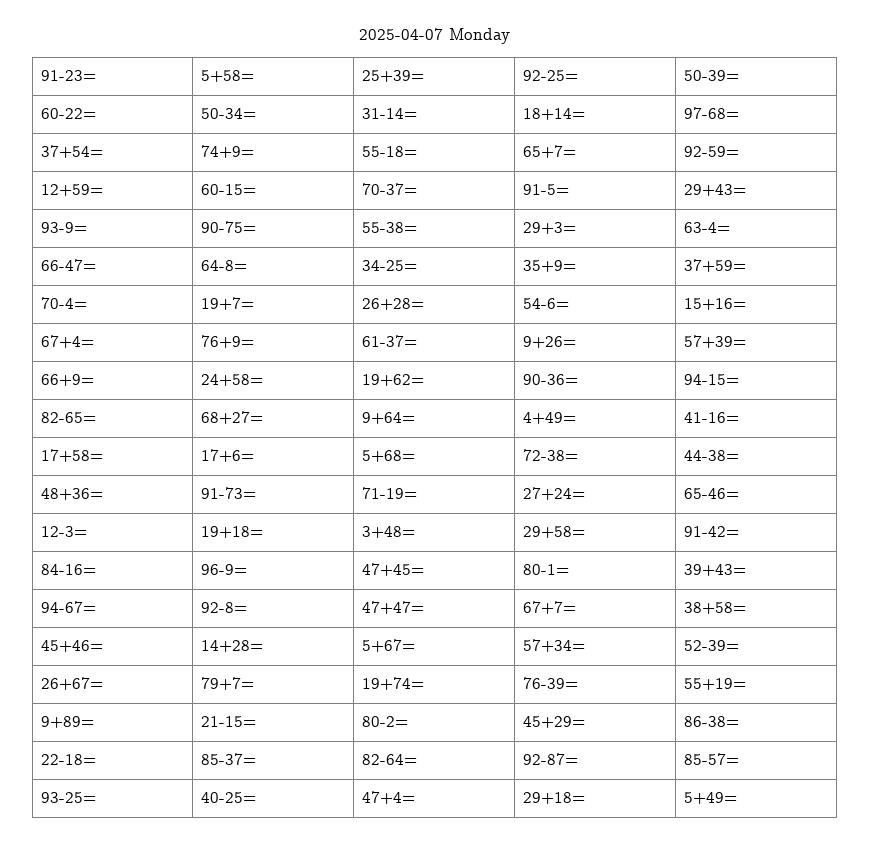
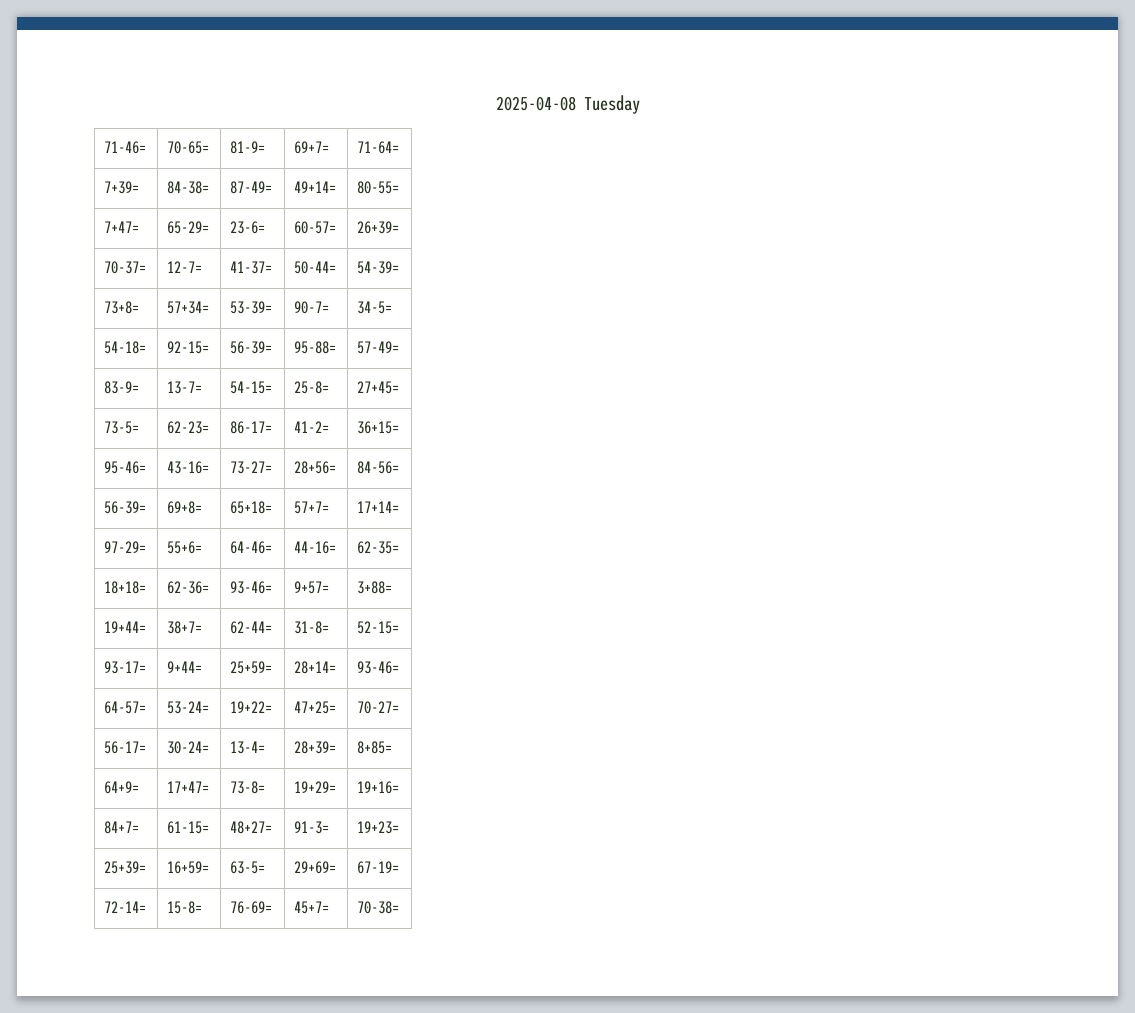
- 2025-04-07 Monday
- 91-23= | 5+58= | 25+39= | 92-25= | 50-39=
- 60-22= | 50-34= | 31-14= | 18+14= | 97-68=
- 37+54= | 74+9= | 55-18= | 65+7= | 92-59=
- 12+59= | 60-15= | 70-37= | 91-5= | 29+43=
- 93-9= | 90-75= | 55-38= | 29+3= | 63-4=
- 66-47= | 64-8= | 34-25= | 35+9= | 37+59=
- 70-4= | 19+7= | 26+28= | 54-6= | 15+16=
- 67+4= | 76+9= | 61-37= | 9+26= | 57+39=
- 66+9= | 24+58= | 19+62= | 90-36= | 94-15=
- 82-65= | 68+27= | 9+64= | 4+49= | 41-16=
- 17+58= | 17+6= | 5+68= | 72-38= | 44-38=
- 48+36= | 91-73= | 71-19= | 27+24= | 65-46=
- 12-3= | 19+18= | 3+48= | 29+58= | 91-42=
- 84-16= | 96-9= | 47+45= | 80-1= | 39+43=
- 94-67= | 92-8= | 47+47= | 67+7= | 38+58=
- 45+46= | 14+28= | 5+67= | 57+34= | 52-39=
- 26+67= | 79+7= | 19+74= | 76-39= | 55+19=
- 9+89= | 21-15= | 80-2= | 45+29= | 86-38=
- 22-18= | 85-37= | 82-64= | 92-87= | 85-57=
- 93-25= | 40-25= | 47+4= | 29+18= | 5+49=
+ 2025-04-08 Tuesday
+ 71-46= | 70-65= | 81-9= | 69+7= | 71-64=
+ 7+39= | 84-38= | 87-49= | 49+14= | 80-55=
+ 7+47= | 65-29= | 23-6= | 60-57= | 26+39=
+ 70-37= | 12-7= | 41-37= | 50-44= | 54-39=
+ 73+8= | 57+34= | 53-39= | 90-7= | 34-5=
+ 54-18= | 92-15= | 56-39= | 95-88= | 57-49=
+ 83-9= | 13-7= | 54-15= | 25-8= | 27+45=
+ 73-5= | 62-23= | 86-17= | 41-2= | 36+15=
+ 95-46= | 43-16= | 73-27= | 28+56= | 84-56=
+ 56-39= | 69+8= | 65+18= | 57+7= | 17+14=
+ 97-29= | 55+6= | 64-46= | 44-16= | 62-35=
+ 18+18= | 62-36= | 93-46= | 9+57= | 3+88=
+ 19+44= | 38+7= | 62-44= | 31-8= | 52-15=
+ 93-17= | 9+44= | 25+59= | 28+14= | 93-46=
+ 64-57= | 53-24= | 19+22= | 47+25= | 70-27=
+ 56-17= | 30-24= | 13-4= | 28+39= | 8+85=
+ 64+9= | 17+47= | 73-8= | 19+29= | 19+16=
+ 84+7= | 61-15= | 48+27= | 91-3= | 19+23=
+ 25+39= | 16+59= | 63-5= | 29+69= | 67-19=
+ 72-14= | 15-8= | 76-69= | 45+7= | 70-38=

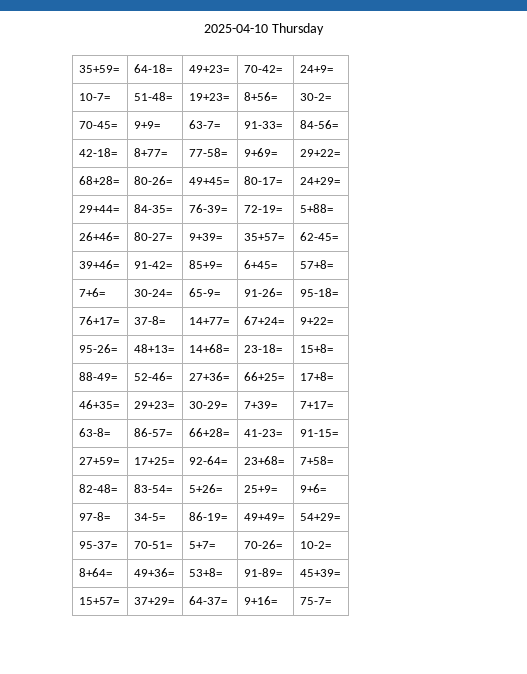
- 2025-04-08 Tuesday
- 71-46= | 70-65= | 81-9= | 69+7= | 71-64=
- 7+39= | 84-38= | 87-49= | 49+14= | 80-55=
- 7+47= | 65-29= | 23-6= | 60-57= | 26+39=
- 70-37= | 12-7= | 41-37= | 50-44= | 54-39=
- 73+8= | 57+34= | 53-39= | 90-7= | 34-5=
- 54-18= | 92-15= | 56-39= | 95-88= | 57-49=
- 83-9= | 13-7= | 54-15= | 25-8= | 27+45=
- 73-5= | 62-23= | 86-17= | 41-2= | 36+15=
- 95-46= | 43-16= | 73-27= | 28+56= | 84-56=
- 56-39= | 69+8= | 65+18= | 57+7= | 17+14=
- 97-29= | 55+6= | 64-46= | 44-16= | 62-35=
- 18+18= | 62-36= | 93-46= | 9+57= | 3+88=
- 19+44= | 38+7= | 62-44= | 31-8= | 52-15=
- 93-17= | 9+44= | 25+59= | 28+14= | 93-46=
- 64-57= | 53-24= | 19+22= | 47+25= | 70-27=
- 56-17= | 30-24= | 13-4= | 28+39= | 8+85=
- 64+9= | 17+47= | 73-8= | 19+29= | 19+16=
- 84+7= | 61-15= | 48+27= | 91-3= | 19+23=
- 25+39= | 16+59= | 63-5= | 29+69= | 67-19=
- 72-14= | 15-8= | 76-69= | 45+7= | 70-38=
+ 2025-04-10 Thursday
+ 35+59= | 64-18= | 49+23= | 70-42= | 24+9=
+ 10-7= | 51-48= | 19+23= | 8+56= | 30-2=
+ 70-45= | 9+9= | 63-7= | 91-33= | 84-56=
+ 42-18= | 8+77= | 77-58= | 9+69= | 29+22=
+ 68+28= | 80-26= | 49+45= | 80-17= | 24+29=
+ 29+44= | 84-35= | 76-39= | 72-19= | 5+88=
+ 26+46= | 80-27= | 9+39= | 35+57= | 62-45=
+ 39+46= | 91-42= | 85+9= | 6+45= | 57+8=
+ 7+6= | 30-24= | 65-9= | 91-26= | 95-18=
+ 76+17= | 37-8= | 14+77= | 67+24= | 9+22=
+ 95-26= | 48+13= | 14+68= | 23-18= | 15+8=
+ 88-49= | 52-46= | 27+36= | 66+25= | 17+8=
+ 46+35= | 29+23= | 30-29= | 7+39= | 7+17=
+ 63-8= | 86-57= | 66+28= | 41-23= | 91-15=
+ 27+59= | 17+25= | 92-64= | 23+68= | 7+58=
+ 82-48= | 83-54= | 5+26= | 25+9= | 9+6=
+ 97-8= | 34-5= | 86-19= | 49+49= | 54+29=
+ 95-37= | 70-51= | 5+7= | 70-26= | 10-2=
+ 8+64= | 49+36= | 53+8= | 91-89= | 45+39=
+ 15+57= | 37+29= | 64-37= | 9+16= | 75-7=

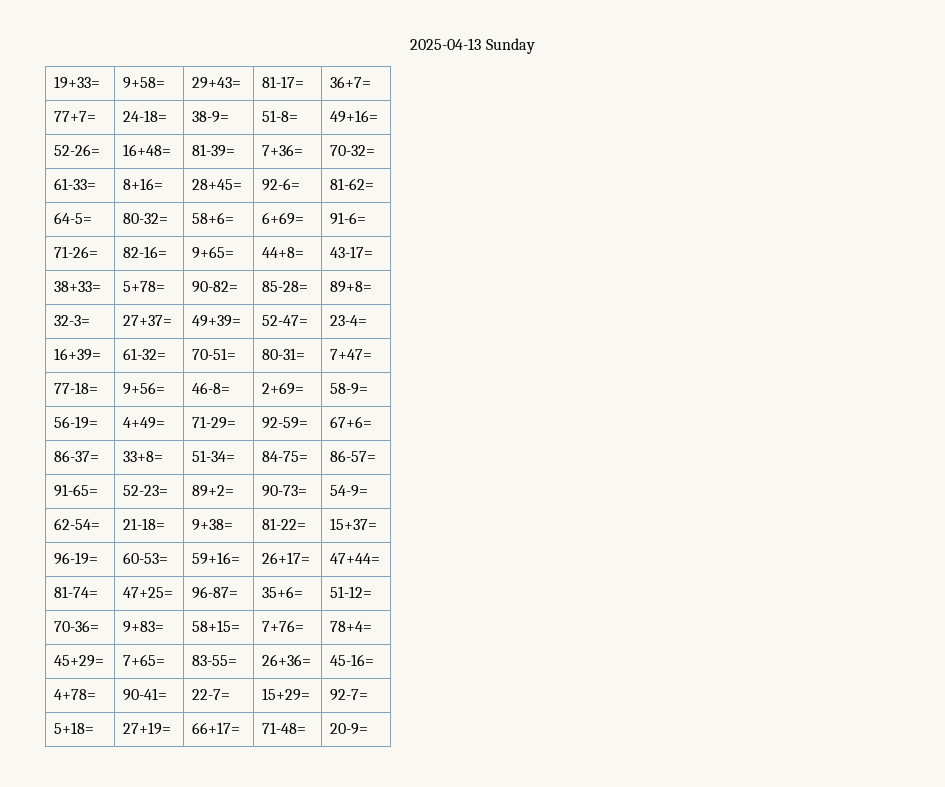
- 2025-04-10 Thursday
- 35+59= | 64-18= | 49+23= | 70-42= | 24+9=
- 10-7= | 51-48= | 19+23= | 8+56= | 30-2=
- 70-45= | 9+9= | 63-7= | 91-33= | 84-56=
- 42-18= | 8+77= | 77-58= | 9+69= | 29+22=
- 68+28= | 80-26= | 49+45= | 80-17= | 24+29=
- 29+44= | 84-35= | 76-39= | 72-19= | 5+88=
- 26+46= | 80-27= | 9+39= | 35+57= | 62-45=
- 39+46= | 91-42= | 85+9= | 6+45= | 57+8=
- 7+6= | 30-24= | 65-9= | 91-26= | 95-18=
- 76+17= | 37-8= | 14+77= | 67+24= | 9+22=
- 95-26= | 48+13= | 14+68= | 23-18= | 15+8=
- 88-49= | 52-46= | 27+36= | 66+25= | 17+8=
- 46+35= | 29+23= | 30-29= | 7+39= | 7+17=
- 63-8= | 86-57= | 66+28= | 41-23= | 91-15=
- 27+59= | 17+25= | 92-64= | 23+68= | 7+58=
- 82-48= | 83-54= | 5+26= | 25+9= | 9+6=
- 97-8= | 34-5= | 86-19= | 49+49= | 54+29=
- 95-37= | 70-51= | 5+7= | 70-26= | 10-2=
- 8+64= | 49+36= | 53+8= | 91-89= | 45+39=
- 15+57= | 37+29= | 64-37= | 9+16= | 75-7=
+ 2025-04-13 Sunday
+ 19+33= | 9+58= | 29+43= | 81-17= | 36+7=
+ 77+7= | 24-18= | 38-9= | 51-8= | 49+16=
+ 52-26= | 16+48= | 81-39= | 7+36= | 70-32=
+ 61-33= | 8+16= | 28+45= | 92-6= | 81-62=
+ 64-5= | 80-32= | 58+6= | 6+69= | 91-6=
+ 71-26= | 82-16= | 9+65= | 44+8= | 43-17=
+ 38+33= | 5+78= | 90-82= | 85-28= | 89+8=
+ 32-3= | 27+37= | 49+39= | 52-47= | 23-4=
+ 16+39= | 61-32= | 70-51= | 80-31= | 7+47=
+ 77-18= | 9+56= | 46-8= | 2+69= | 58-9=
+ 56-19= | 4+49= | 71-29= | 92-59= | 67+6=
+ 86-37= | 33+8= | 51-34= | 84-75= | 86-57=
+ 91-65= | 52-23= | 89+2= | 90-73= | 54-9=
+ 62-54= | 21-18= | 9+38= | 81-22= | 15+37=
+ 96-19= | 60-53= | 59+16= | 26+17= | 47+44=
+ 81-74= | 47+25= | 96-87= | 35+6= | 51-12=
+ 70-36= | 9+83= | 58+15= | 7+76= | 78+4=
+ 45+29= | 7+65= | 83-55= | 26+36= | 45-16=
+ 4+78= | 90-41= | 22-7= | 15+29= | 92-7=
+ 5+18= | 27+19= | 66+17= | 71-48= | 20-9=

